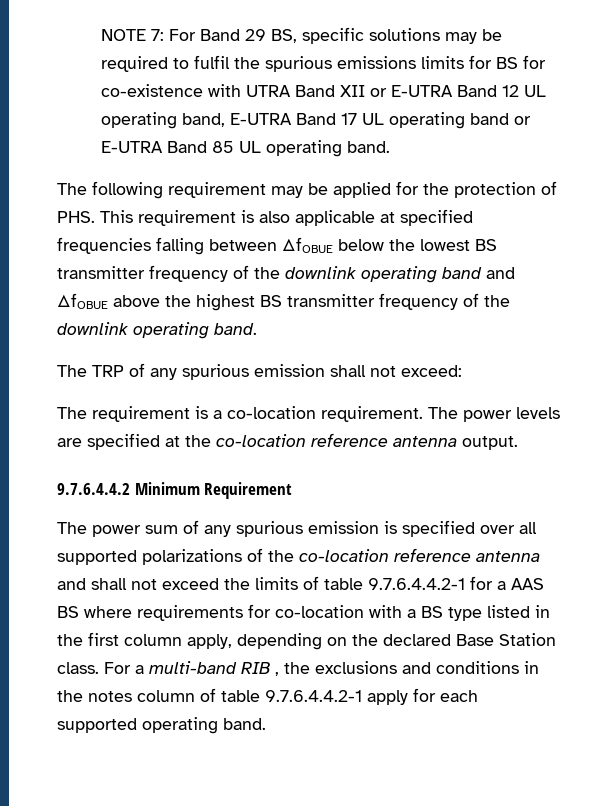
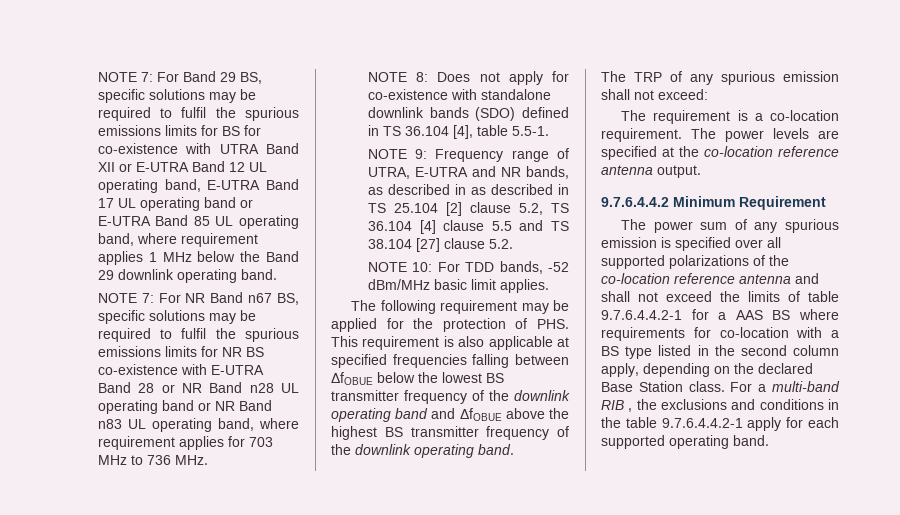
- NOTE 7: For Band 29 BS, specific solutions may be required to fulfil the spurious emissions limits for BS for co-existence with UTRA Band XII or E-UTRA Band 12 UL operating band, E-UTRA Band 17 UL operating band or E-UTRA Band 85 UL operating band.
+ NOTE 7: For Band 29 BS, specific solutions may be required to fulfil the spurious emissions limits for BS for co-existence with UTRA Band XII or E-UTRA Band 12 UL operating band, E-UTRA Band 17 UL operating band or E-UTRA Band 85 UL operating band, where requirement applies 1 MHz below the Band 29 downlink operating band.
+ NOTE 7: For NR Band n67 BS, specific solutions may be required to fulfil the spurious emissions limits for NR BS co-existence with E-UTRA Band 28 or NR Band n28 UL operating band or NR Band n83 UL operating band, where requirement applies for 703 MHz to 736 MHz.
+ NOTE 8: Does not apply for co-existence with standalone downlink bands (SDO) defined in TS 36.104 [4], table 5.5-1.
+ NOTE 9: Frequency range of UTRA, E-UTRA and NR bands, as described in as described in TS 25.104 [2] clause 5.2, TS 36.104 [4] clause 5.5 and TS 38.104 [27] clause 5.2.
+ NOTE 10: For TDD bands, -52 dBm/MHz basic limit applies.
- The power sum of any spurious emission is specified over all supported polarizations of the co-location reference antenna and shall not exceed the limits of table 9.7.6.4.4.2-1 for a AAS BS where requirements for co-location with a BS type listed in the first column apply, depending on the declared Base Station class.
+ The power sum of any spurious emission is specified over all supported polarizations of the co-location reference antenna and shall not exceed the limits of table 9.7.6.4.4.2-1 for a AAS BS where requirements for co-location with a BS type listed in the second column apply, depending on the declared Base Station class.
- For a multi-band RIB , the exclusions and conditions in the notes column of table 9.7.6.4.4.2-1 apply for each supported operating band.
+ For a multi-band RIB , the exclusions and conditions in the table 9.7.6.4.4.2-1 apply for each supported operating band.

